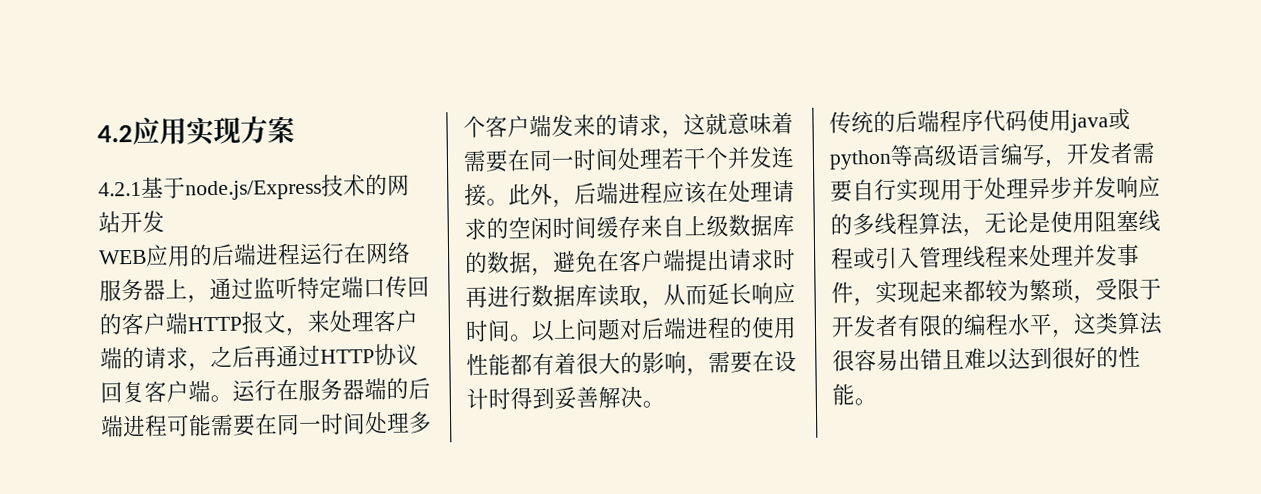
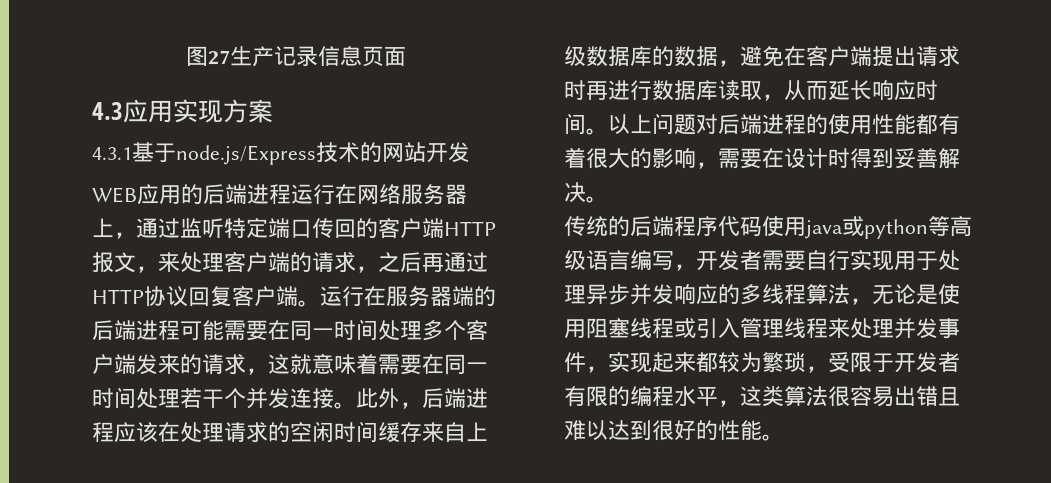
- 4.2应用实现方案
+ 图27生产记录信息页面
+ 4.3应用实现方案
- 4.2.1基于node.js/Express技术的网站开发
+ 4.3.1基于node.js/Express技术的网站开发

